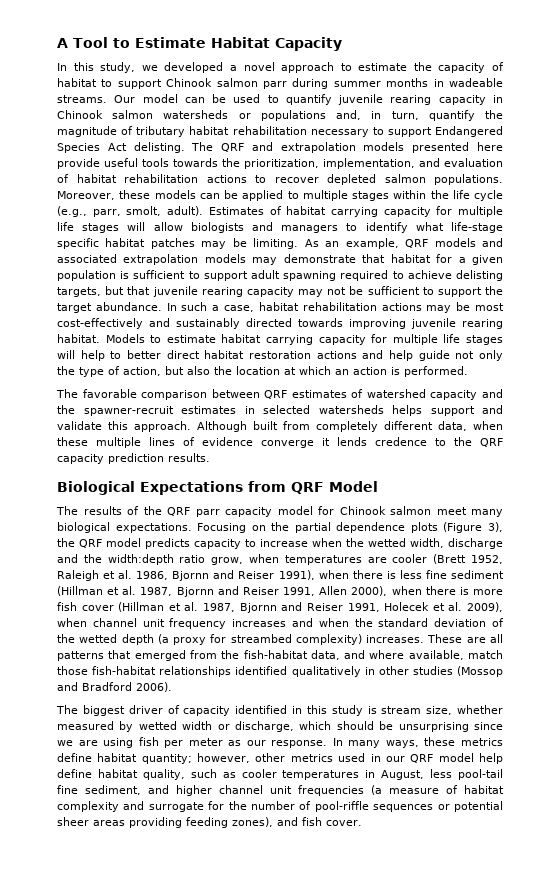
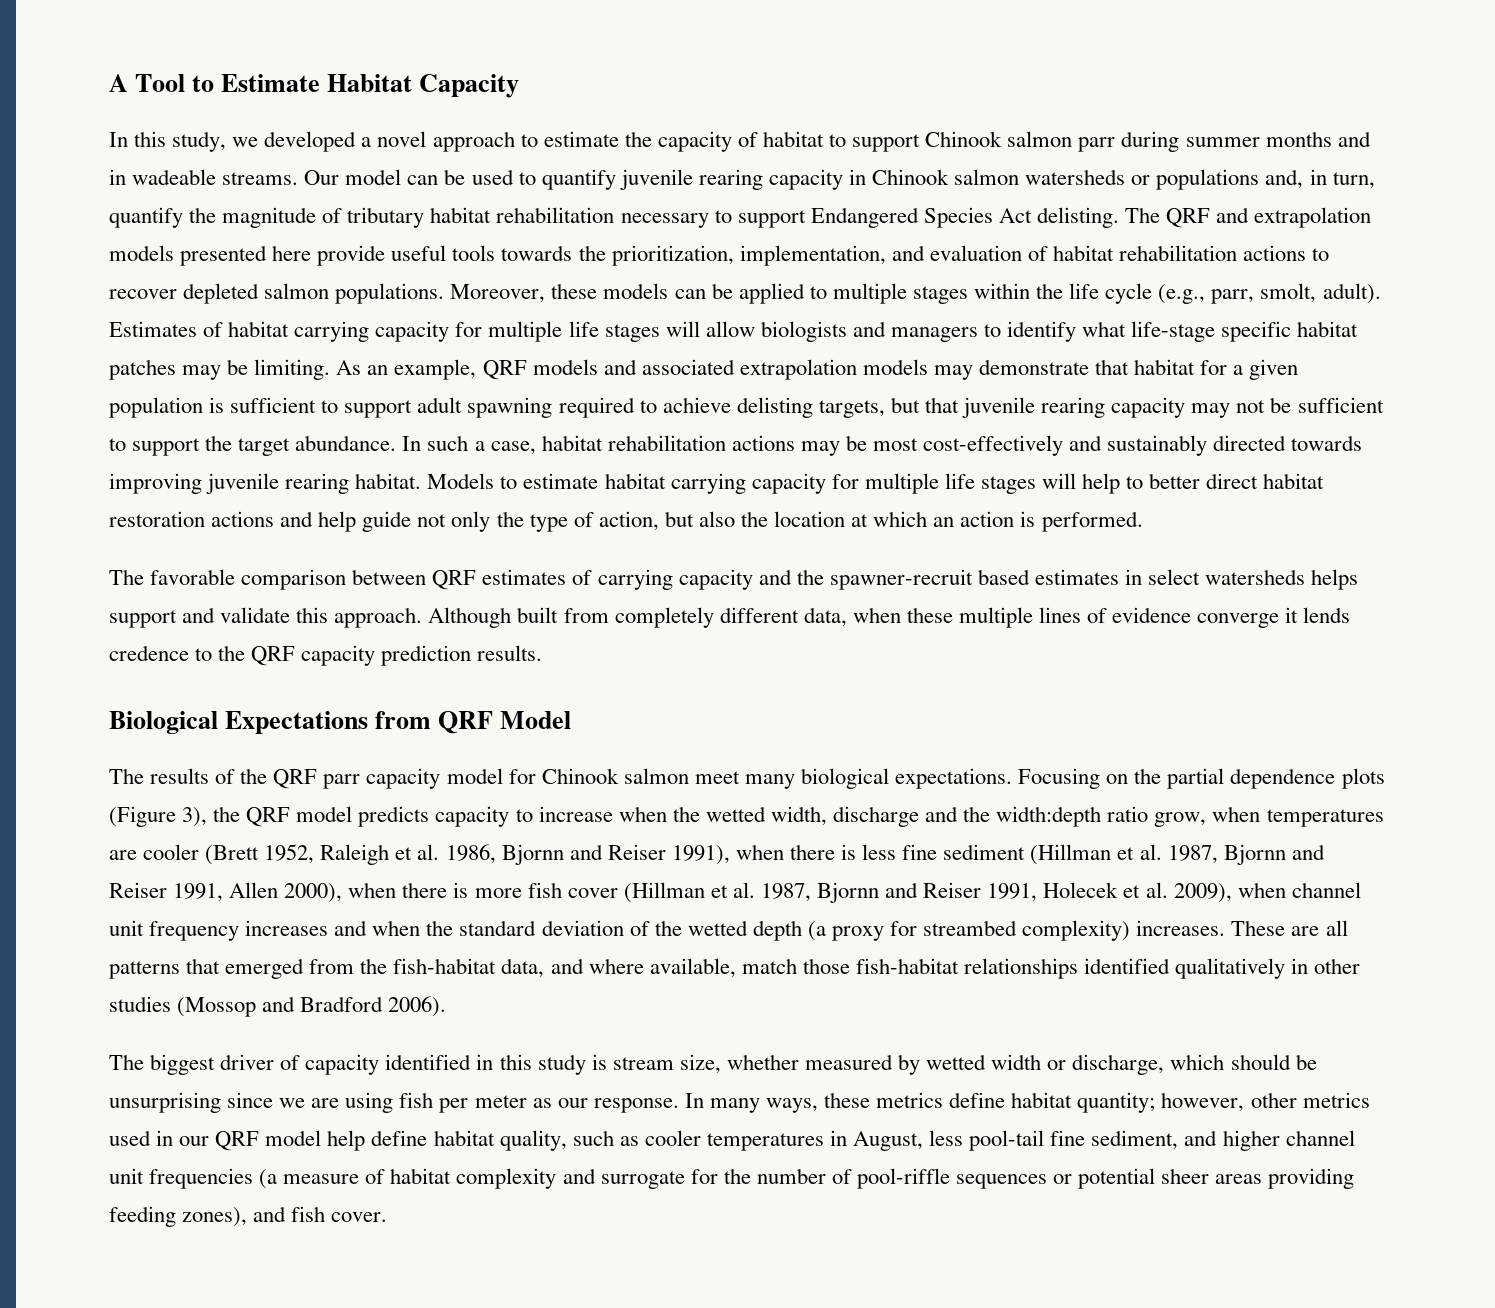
- In this study, we developed a novel approach to estimate the capacity of habitat to support Chinook salmon parr during summer months in wadeable streams.
+ In this study, we developed a novel approach to estimate the capacity of habitat to support Chinook salmon parr during summer months and in wadeable streams.
- The favorable comparison between QRF estimates of watershed capacity and the spawner-recruit estimates in selected watersheds helps support and validate this approach.
+ The favorable comparison between QRF estimates of carrying capacity and the spawner-recruit based estimates in select watersheds helps support and validate this approach.

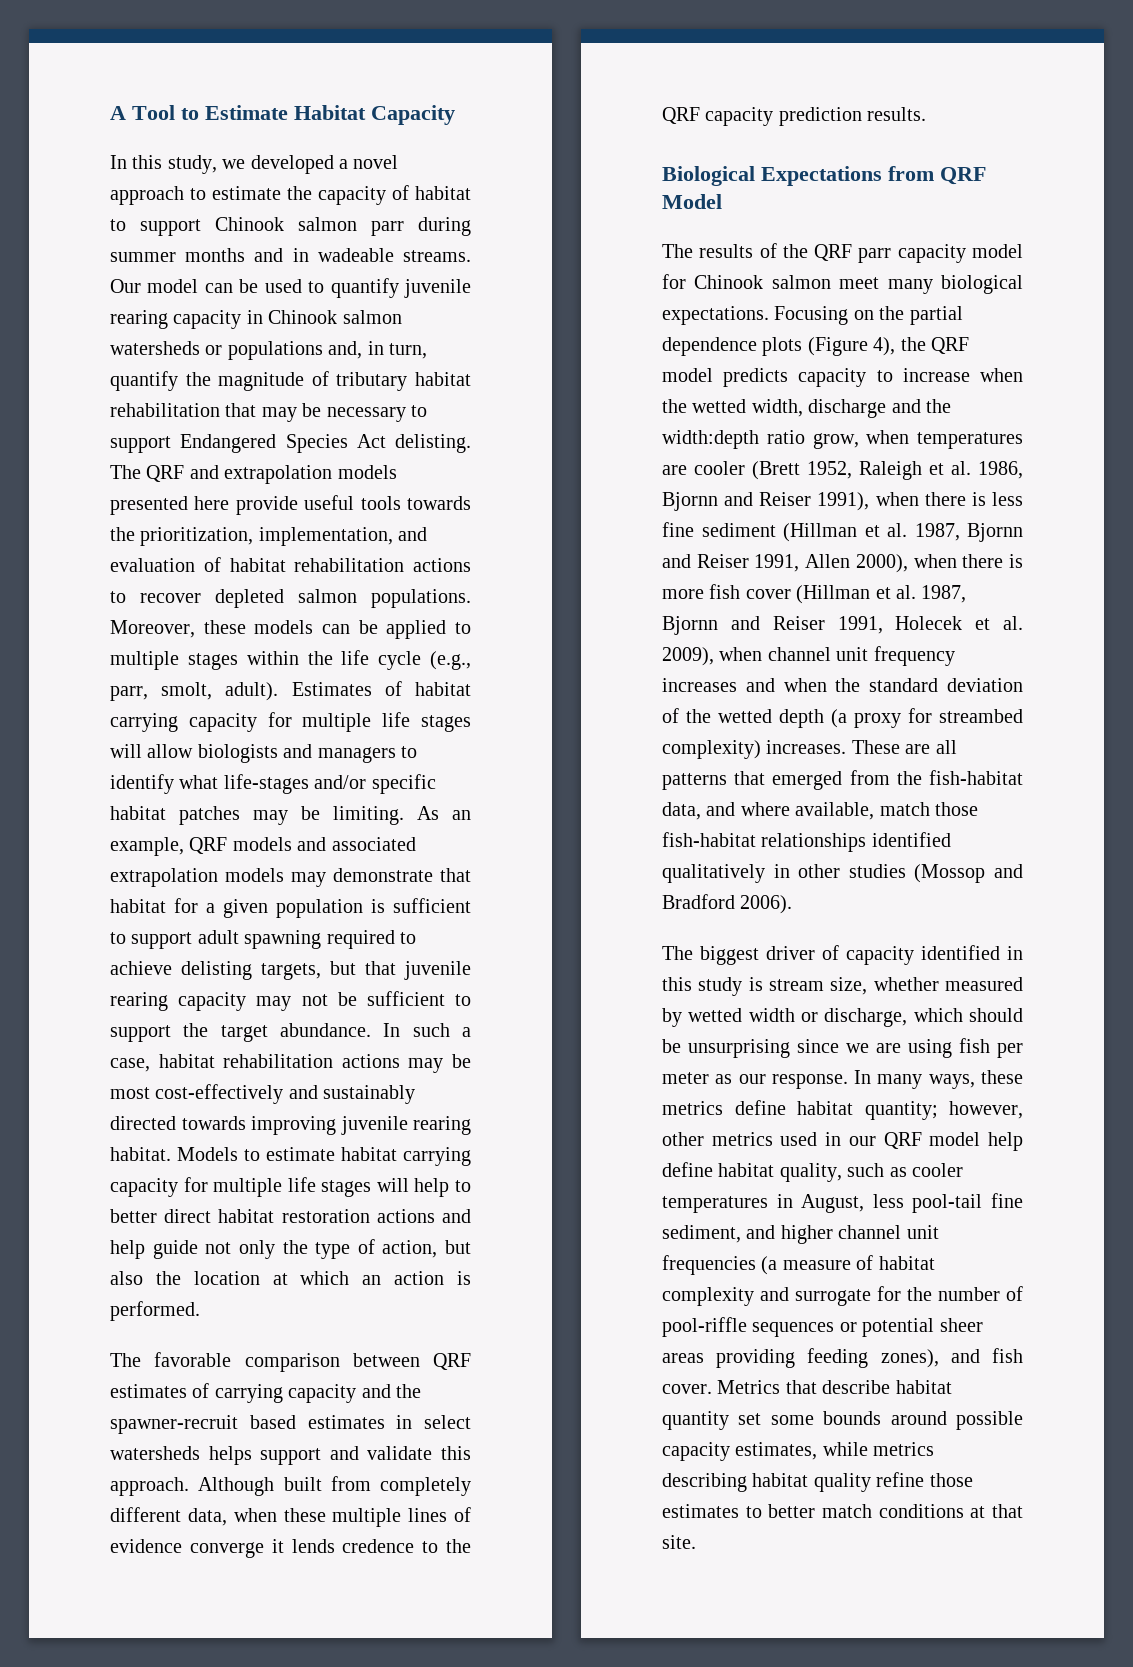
- Our model can be used to quantify juvenile rearing capacity in Chinook salmon watersheds or populations and, in turn, quantify the magnitude of tributary habitat rehabilitation necessary to support Endangered Species Act delisting.
+ Our model can be used to quantify juvenile rearing capacity in Chinook salmon watersheds or populations and, in turn, quantify the magnitude of tributary habitat rehabilitation that may be necessary to support Endangered Species Act delisting.
- Estimates of habitat carrying capacity for multiple life stages will allow biologists and managers to identify what life-stage specific habitat patches may be limiting.
+ Estimates of habitat carrying capacity for multiple life stages will allow biologists and managers to identify what life-stages and/or specific habitat patches may be limiting.
- Focusing on the partial dependence plots (Figure 3), the QRF model predicts capacity to increase when the wetted width, discharge and the width:depth ratio grow, when temperatures are cooler (Brett 1952, Raleigh et al. 1986, Bjornn and Reiser 1991), when there is less fine sediment (Hillman et al. 1987, Bjornn and Reiser 1991, Allen 2000), when there is more fish cover (Hillman et al. 1987, Bjornn and Reiser 1991, Holecek et al. 2009), when channel unit frequency increases and when the standard deviation of the wetted depth (a proxy for streambed complexity) increases.
+ Focusing on the partial dependence plots (Figure 4), the QRF model predicts capacity to increase when the wetted width, discharge and the width:depth ratio grow, when temperatures are cooler (Brett 1952, Raleigh et al. 1986, Bjornn and Reiser 1991), when there is less fine sediment (Hillman et al. 1987, Bjornn and Reiser 1991, Allen 2000), when there is more fish cover (Hillman et al. 1987, Bjornn and Reiser 1991, Holecek et al. 2009), when channel unit frequency increases and when the standard deviation of the wetted depth (a proxy for streambed complexity) increases.
+ Metrics that describe habitat quantity set some bounds around possible capacity estimates, while metrics describing habitat quality refine those estimates to better match conditions at that site.

